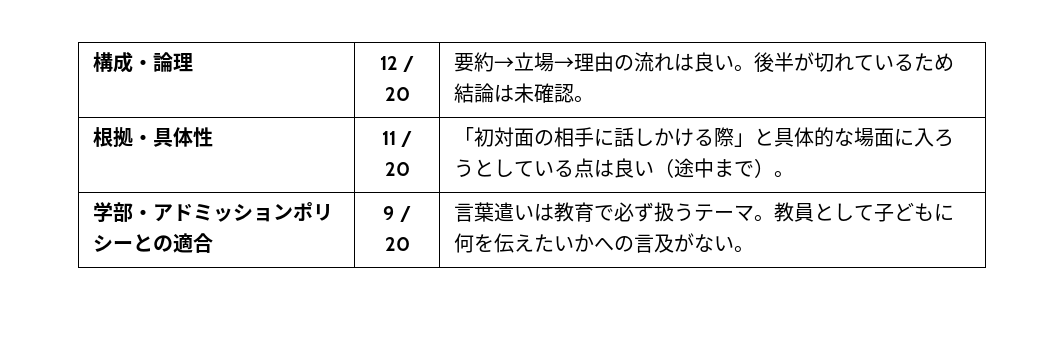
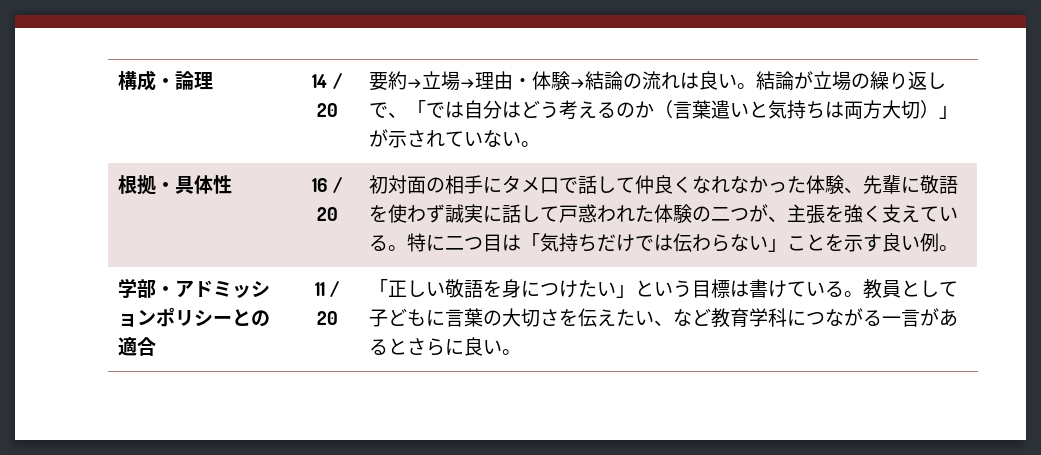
- 12 / 20
+ 14 / 20
- 要約→立場→理由の流れは良い。後半が切れているため結論は未確認。
+ 要約→立場→理由・体験→結論の流れは良い。結論が立場の繰り返しで、「では自分はどう考えるのか（言葉遣いと気持ちは両方大切）」が示されていない。
- 11 / 20 | 「初対面の相手に話しかける際」と具体的な場面に入ろうとしている点は良い（途中まで）。
+ 16 / 20 | 初対面の相手にタメ口で話して仲良くなれなかった体験、先輩に敬語を使わず誠実に話して戸惑われた体験の二つが、主張を強く支えている。特に二つ目は「気持ちだけでは伝わらない」ことを示す良い例。
- 9 / 20 | 言葉遣いは教育で必ず扱うテーマ。
+ 11 / 20 | 「正しい敬語を身につけたい」という目標は書けている。
- 教員として子どもに何を伝えたいかへの言及がない。
+ 教員として子どもに言葉の大切さを伝えたい、など教育学科につながる一言があるとさらに良い。

